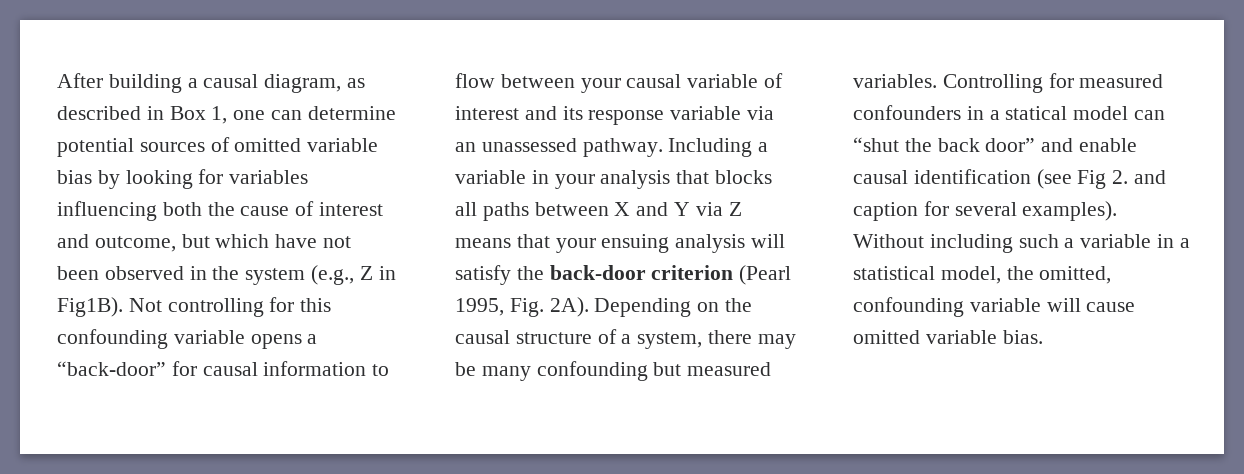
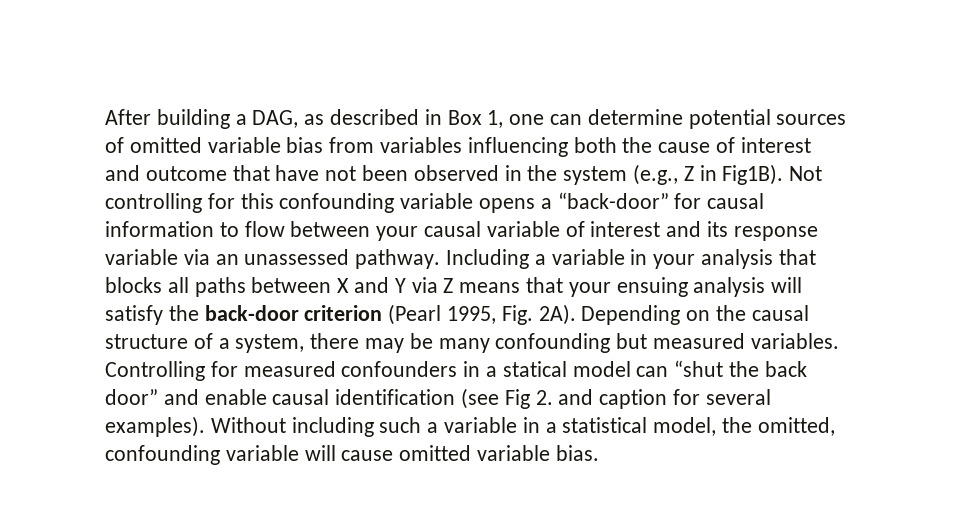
- After building a causal diagram, as described in Box 1, one can determine potential sources of omitted variable bias by looking for variables influencing both the cause of interest and outcome, but which have not been observed in the system (e.g., Z in Fig1B).
+ After building a DAG, as described in Box 1, one can determine potential sources of omitted variable bias from variables influencing both the cause of interest and outcome that have not been observed in the system (e.g., Z in Fig1B).

